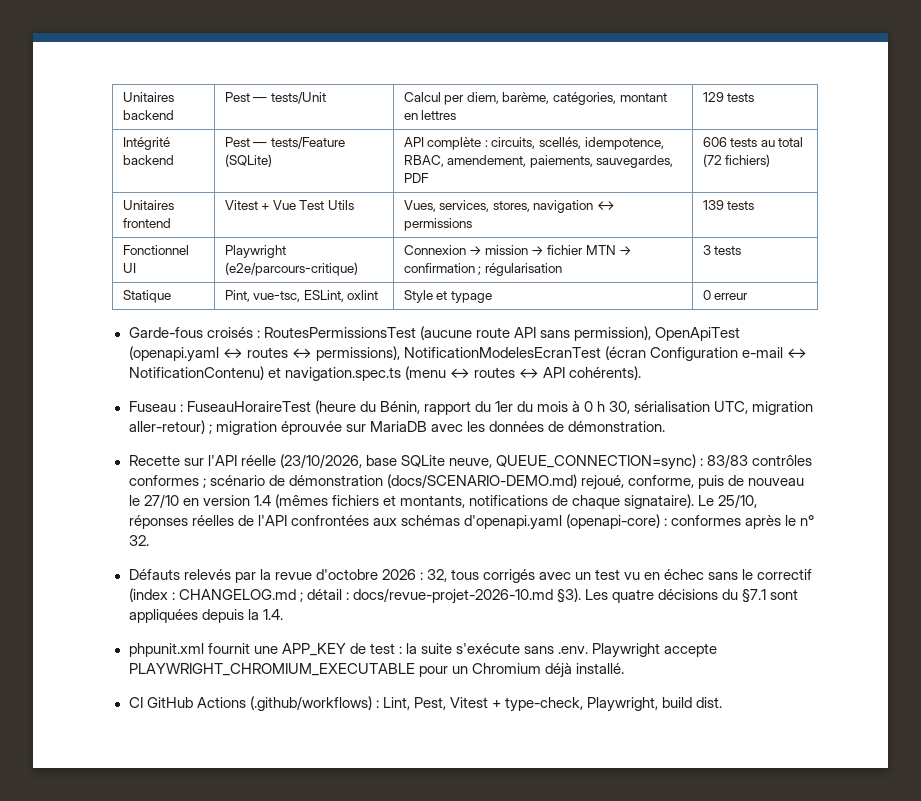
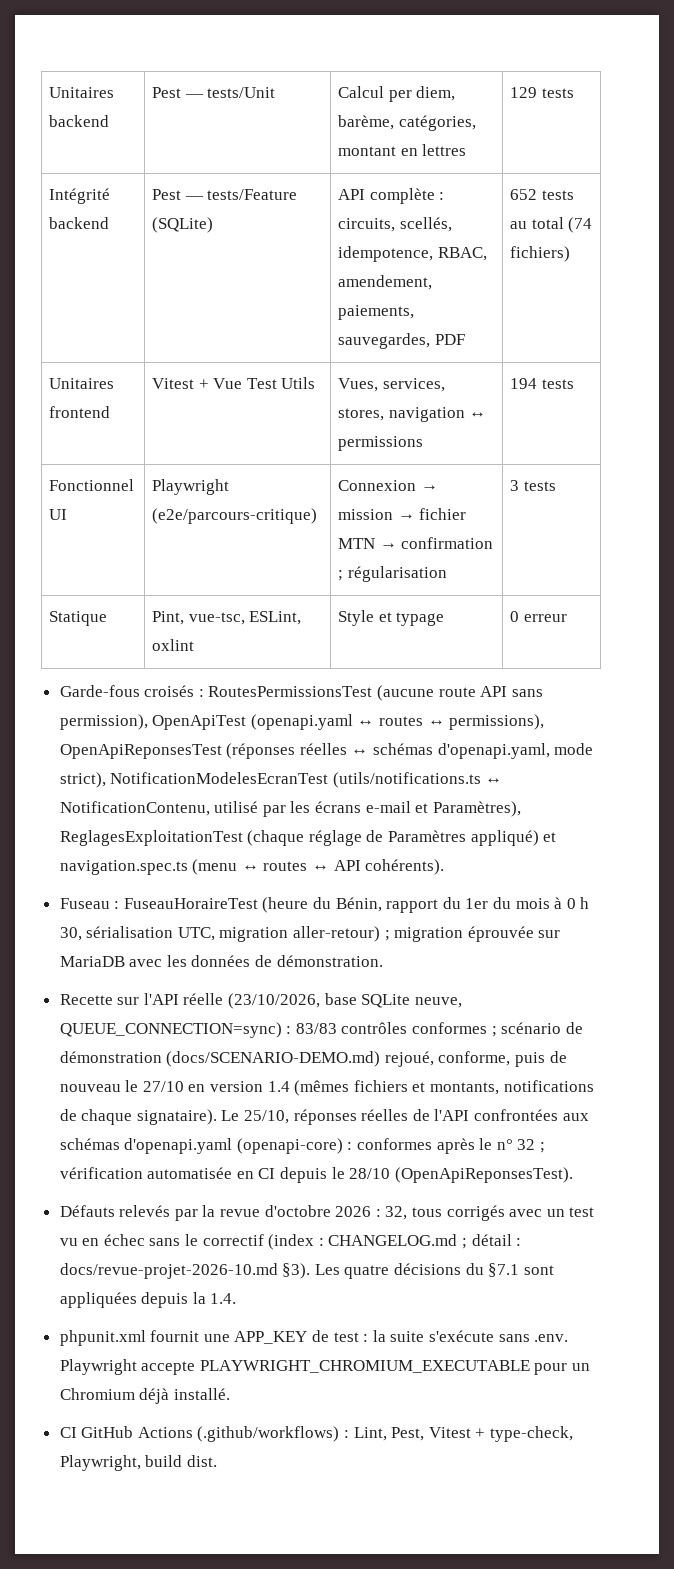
- Intégrité backend | Pest — tests/Feature (SQLite) | API complète : circuits, scellés, idempotence, RBAC, amendement, paiements, sauvegardes, PDF | 606 tests au total (72 fichiers)
+ Intégrité backend | Pest — tests/Feature (SQLite) | API complète : circuits, scellés, idempotence, RBAC, amendement, paiements, sauvegardes, PDF | 652 tests au total (74 fichiers)
- Unitaires frontend | Vitest + Vue Test Utils | Vues, services, stores, navigation ↔ permissions | 139 tests
+ Unitaires frontend | Vitest + Vue Test Utils | Vues, services, stores, navigation ↔ permissions | 194 tests
- Garde-fous croisés : RoutesPermissionsTest (aucune route API sans permission), OpenApiTest (openapi.yaml ↔ routes ↔ permissions), NotificationModelesEcranTest (écran Configuration e-mail ↔ NotificationContenu) et navigation.spec.ts (menu ↔ routes ↔ API cohérents).
+ Garde-fous croisés : RoutesPermissionsTest (aucune route API sans permission), OpenApiTest (openapi.yaml ↔ routes ↔ permissions), OpenApiReponsesTest (réponses réelles ↔ schémas d'openapi.yaml, mode strict), NotificationModelesEcranTest (utils/notifications.ts ↔ NotificationContenu, utilisé par les écrans e-mail et Paramètres), ReglagesExploitationTest (chaque réglage de Paramètres appliqué) et navigation.spec.ts (menu ↔ routes ↔ API cohérents).
- Le 25/10, réponses réelles de l'API confrontées aux schémas d'openapi.yaml (openapi-core) : conformes après le n° 32.
+ Le 25/10, réponses réelles de l'API confrontées aux schémas d'openapi.yaml (openapi-core) : conformes après le n° 32 ; vérification automatisée en CI depuis le 28/10 (OpenApiReponsesTest).

